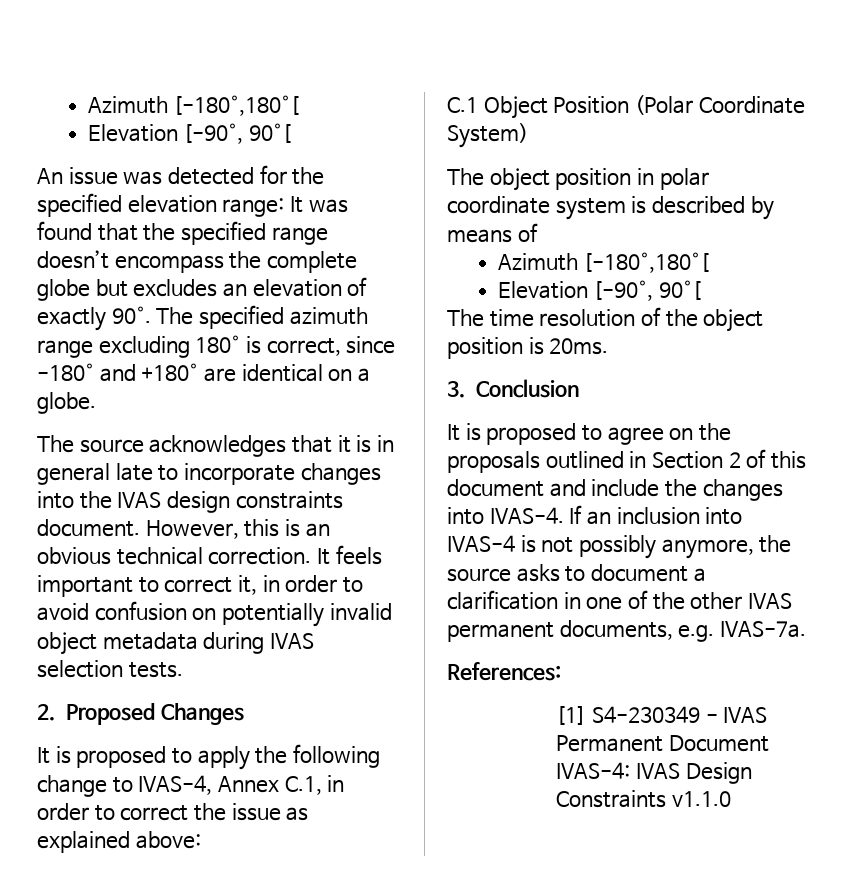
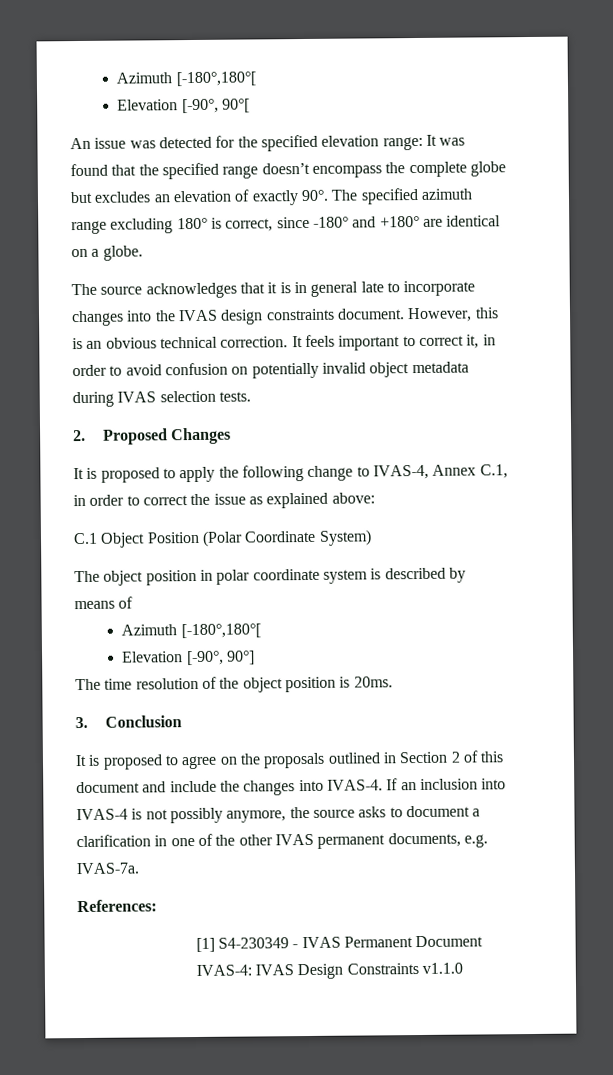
  The object position in polar coordinate system is described by means of
  Azimuth [-180°,180°[
- Elevation [-90°, 90°[
+ Elevation [-90°, 90°]

